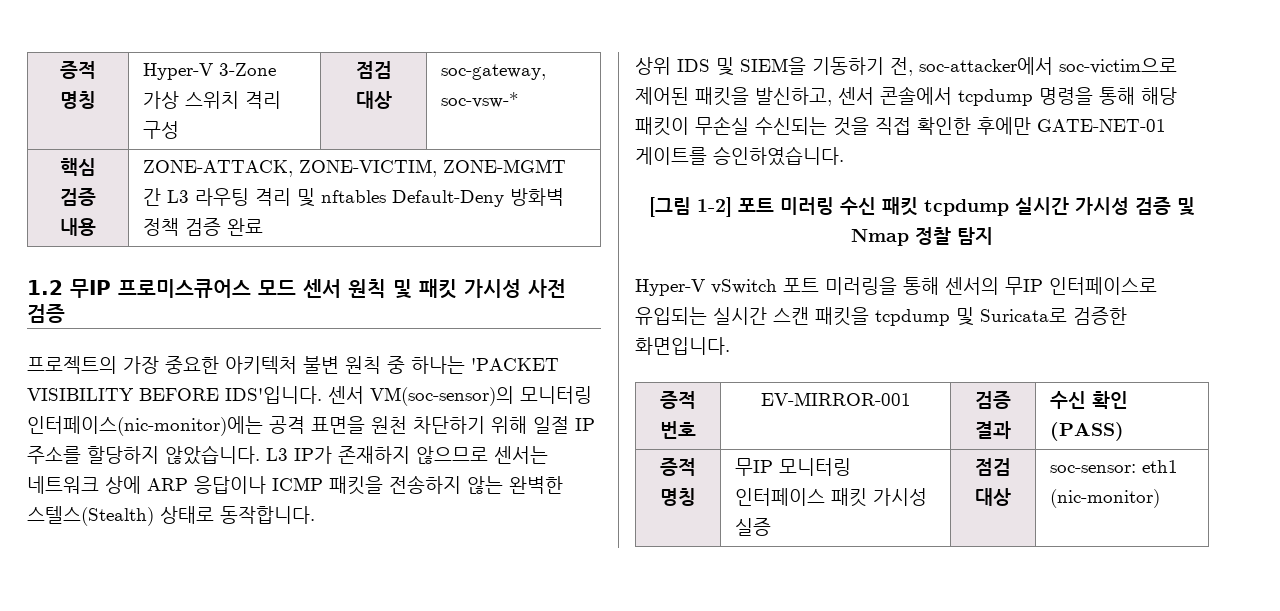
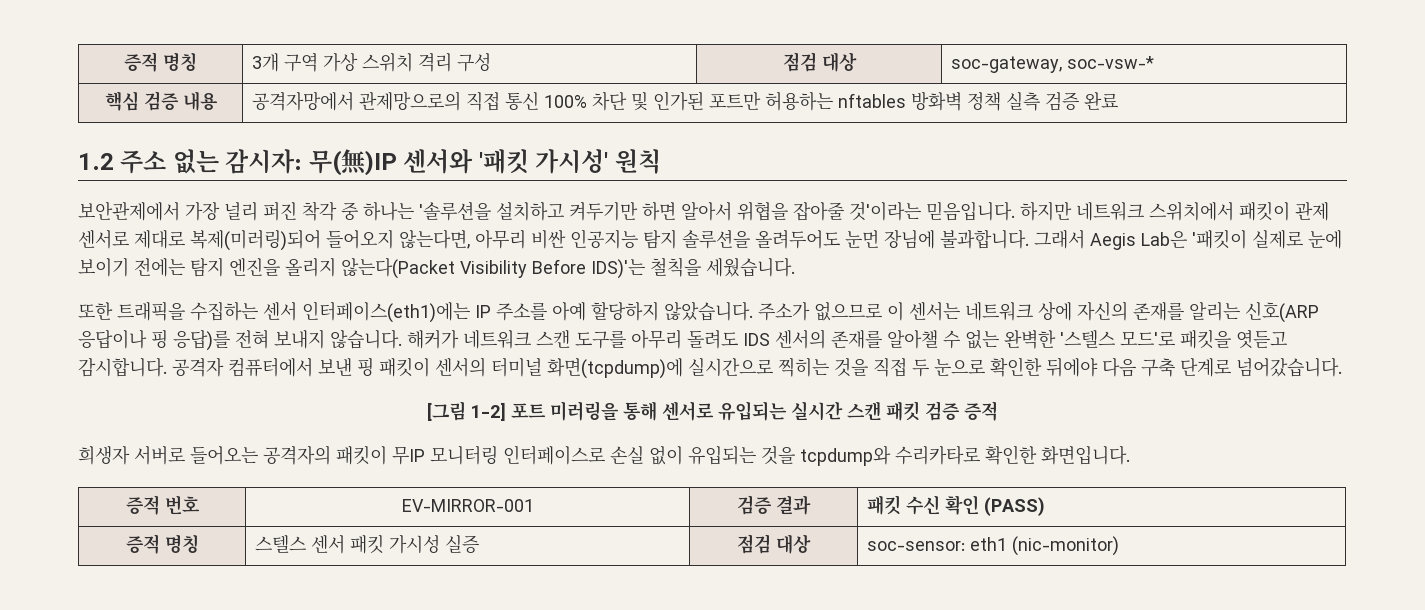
- 증적 명칭 | Hyper-V 3-Zone 가상 스위치 격리 구성 | 점검 대상 | soc-gateway, soc-vsw-*
+ 증적 명칭 | 3개 구역 가상 스위치 격리 구성 | 점검 대상 | soc-gateway, soc-vsw-*
- 핵심 검증 내용 | ZONE-ATTACK, ZONE-VICTIM, ZONE-MGMT 간 L3 라우팅 격리 및 nftables Default-Deny 방화벽 정책 검증 완료
+ 핵심 검증 내용 | 공격자망에서 관제망으로의 직접 통신 100% 차단 및 인가된 포트만 허용하는 nftables 방화벽 정책 실측 검증 완료
- 1.2 무IP 프로미스큐어스 모드 센서 원칙 및 패킷 가시성 사전 검증
- 프로젝트의 가장 중요한 아키텍처 불변 원칙 중 하나는 'PACKET VISIBILITY BEFORE IDS'입니다. 센서 VM(soc-sensor)의 모니터링 인터페이스(nic-monitor)에는 공격 표면을 원천 차단하기 위해 일절 IP 주소를 할당하지 않았습니다.
+ 1.2 주소 없는 감시자: 무(無)IP 센서와 '패킷 가시성' 원칙
+ 보안관제에서 가장 널리 퍼진 착각 중 하나는 '솔루션을 설치하고 켜두기만 하면 알아서 위협을 잡아줄 것'이라는 믿음입니다. 하지만 네트워크 스위치에서 패킷이 관제 센서로 제대로 복제(미러링)되어 들어오지 않는다면, 아무리 비싼 인공지능 탐지 솔루션을 올려두어도 눈먼 장님에 불과합니다. 그래서 Aegis Lab은 '패킷이 실제로 눈에 보이기 전에는 탐지 엔진을 올리지 않는다(Packet Visibility Before IDS)'는 철칙을 세웠습니다.
+ 또한 트래픽을 수집하는 센서 인터페이스(eth1)에는 IP 주소를 아예 할당하지 않았습니다.
- L3 IP가 존재하지 않으므로 센서는 네트워크 상에 ARP 응답이나 ICMP 패킷을 전송하지 않는 완벽한 스텔스(Stealth) 상태로 동작합니다.
- 상위 IDS 및 SIEM을 기동하기 전, soc-attacker에서 soc-victim으로 제어된 패킷을 발신하고, 센서 콘솔에서 tcpdump 명령을 통해 해당 패킷이 무손실 수신되는 것을 직접 확인한 후에만 GATE-NET-01 게이트를 승인하였습니다.
- [그림 1-2] 포트 미러링 수신 패킷 tcpdump 실시간 가시성 검증 및 Nmap 정찰 탐지
- Hyper-V vSwitch 포트 미러링을 통해 센서의 무IP 인터페이스로 유입되는 실시간 스캔 패킷을 tcpdump 및 Suricata로 검증한 화면입니다.
+ 주소가 없으므로 이 센서는 네트워크 상에 자신의 존재를 알리는 신호(ARP 응답이나 핑 응답)를 전혀 보내지 않습니다. 해커가 네트워크 스캔 도구를 아무리 돌려도 IDS 센서의 존재를 알아챌 수 없는 완벽한 '스텔스 모드'로 패킷을 엿듣고 감시합니다. 공격자 컴퓨터에서 보낸 핑 패킷이 센서의 터미널 화면(tcpdump)에 실시간으로 찍히는 것을 직접 두 눈으로 확인한 뒤에야 다음 구축 단계로 넘어갔습니다.
+ [그림 1-2] 포트 미러링을 통해 센서로 유입되는 실시간 스캔 패킷 검증 증적
+ 희생자 서버로 들어오는 공격자의 패킷이 무IP 모니터링 인터페이스로 손실 없이 유입되는 것을 tcpdump와 수리카타로 확인한 화면입니다.
- 증적 번호 | EV-MIRROR-001 | 검증 결과 | 수신 확인 (PASS)
+ 증적 번호 | EV-MIRROR-001 | 검증 결과 | 패킷 수신 확인 (PASS)
- 증적 명칭 | 무IP 모니터링 인터페이스 패킷 가시성 실증 | 점검 대상 | soc-sensor: eth1 (nic-monitor)
+ 증적 명칭 | 스텔스 센서 패킷 가시성 실증 | 점검 대상 | soc-sensor: eth1 (nic-monitor)

